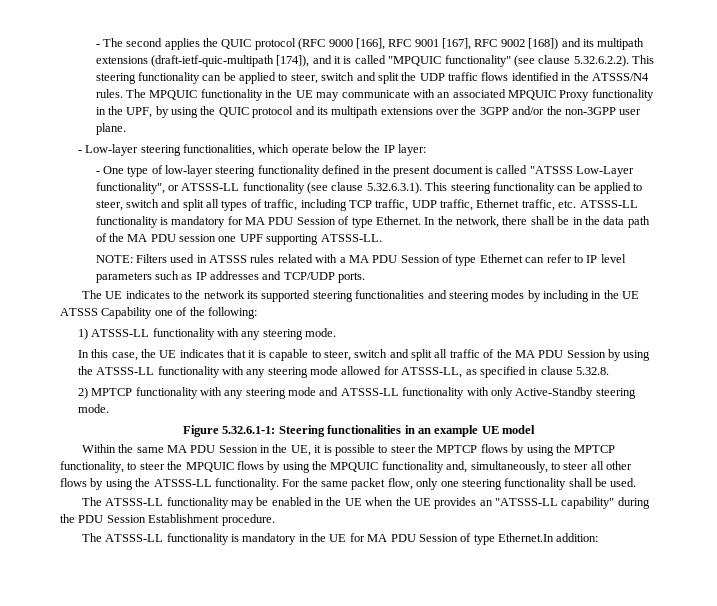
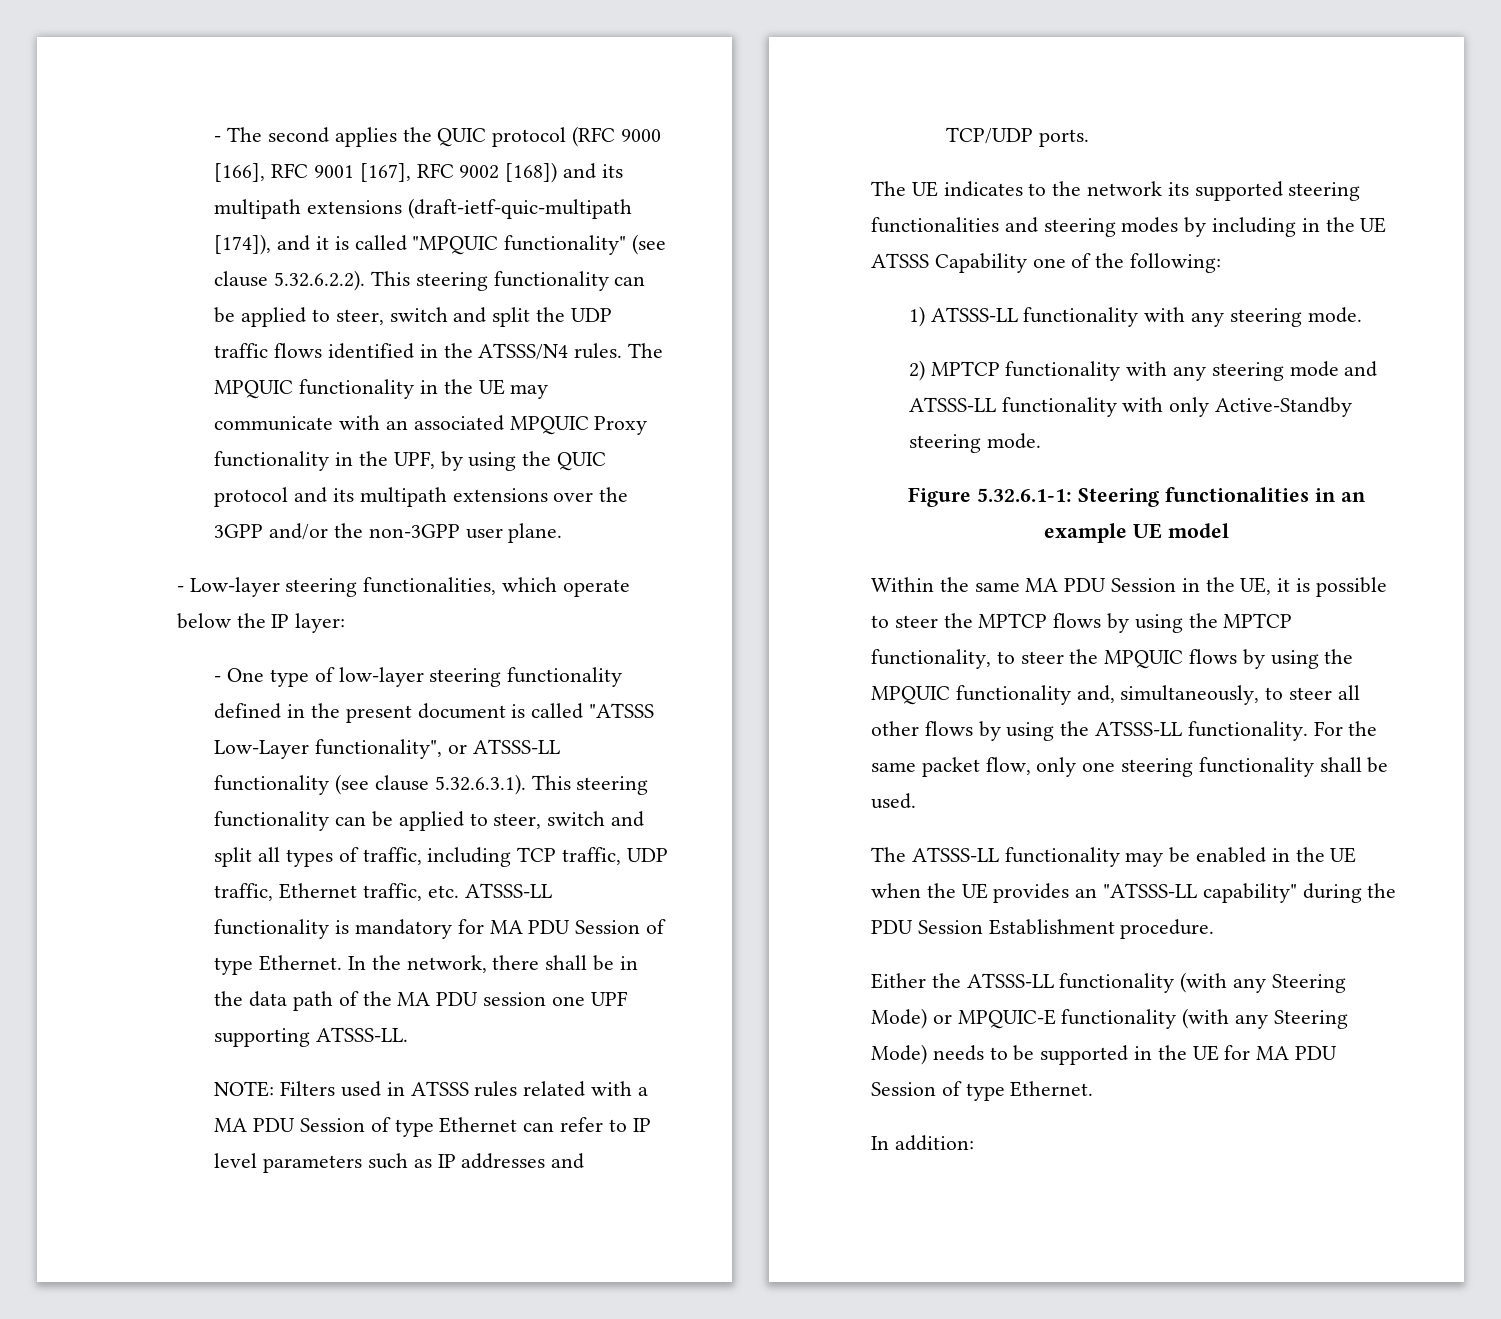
- In this case, the UE indicates that it is capable to steer, switch and split all traffic of the MA PDU Session by using the ATSSS-LL functionality with any steering mode allowed for ATSSS-LL, as specified in clause 5.32.8.
- The ATSSS-LL functionality is mandatory in the UE for MA PDU Session of type Ethernet.In addition:
+ Either the ATSSS-LL functionality (with any Steering Mode) or MPQUIC-E functionality (with any Steering Mode) needs to be supported in the UE for MA PDU Session of type Ethernet.
+ In addition:

